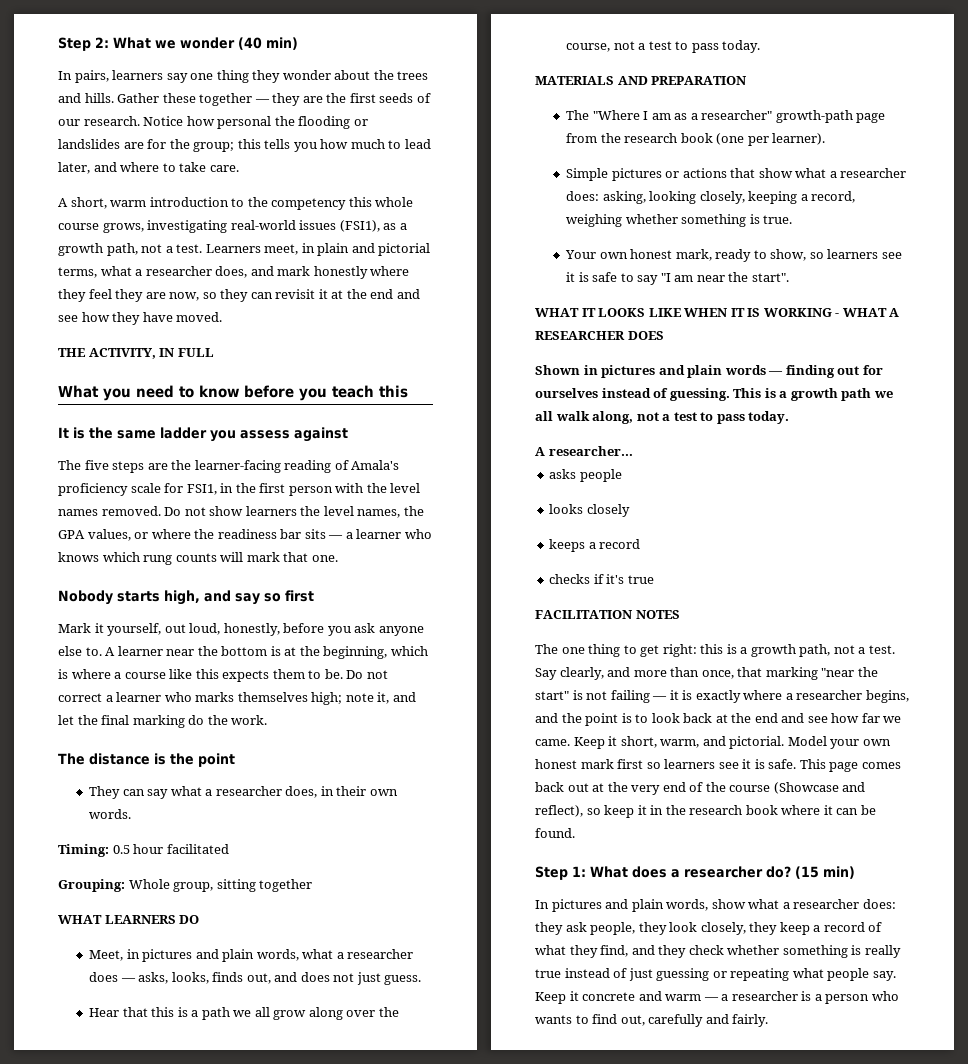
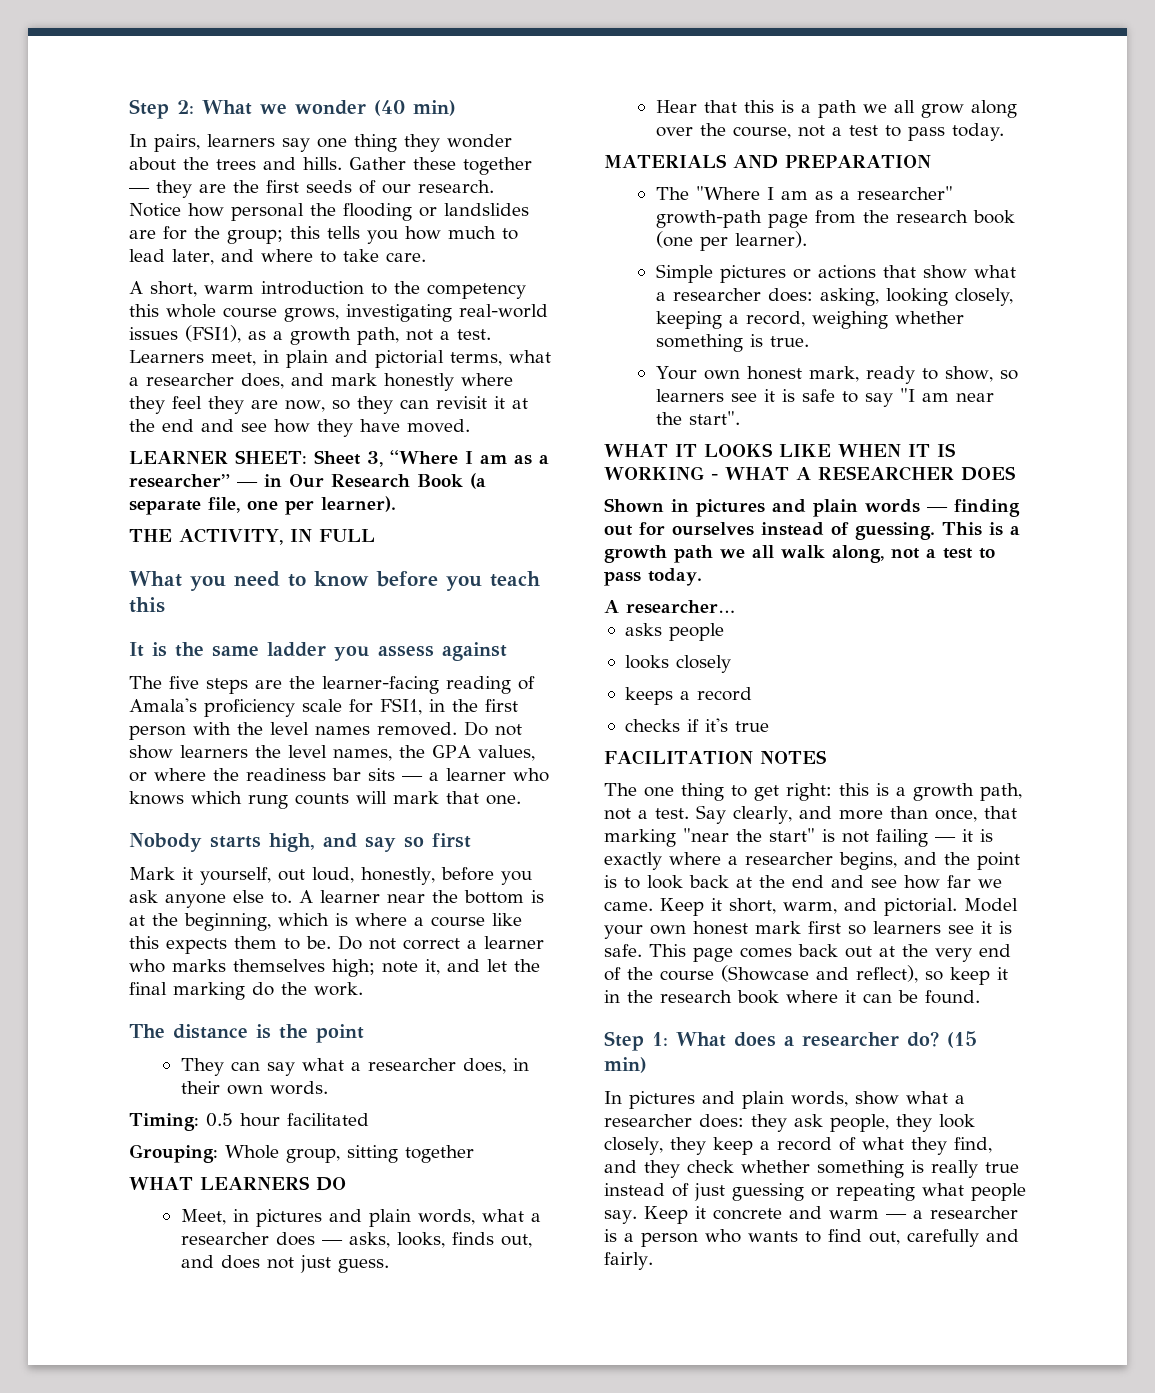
+ LEARNER SHEET: Sheet 3, “Where I am as a researcher” — in Our Research Book (a separate file, one per learner).

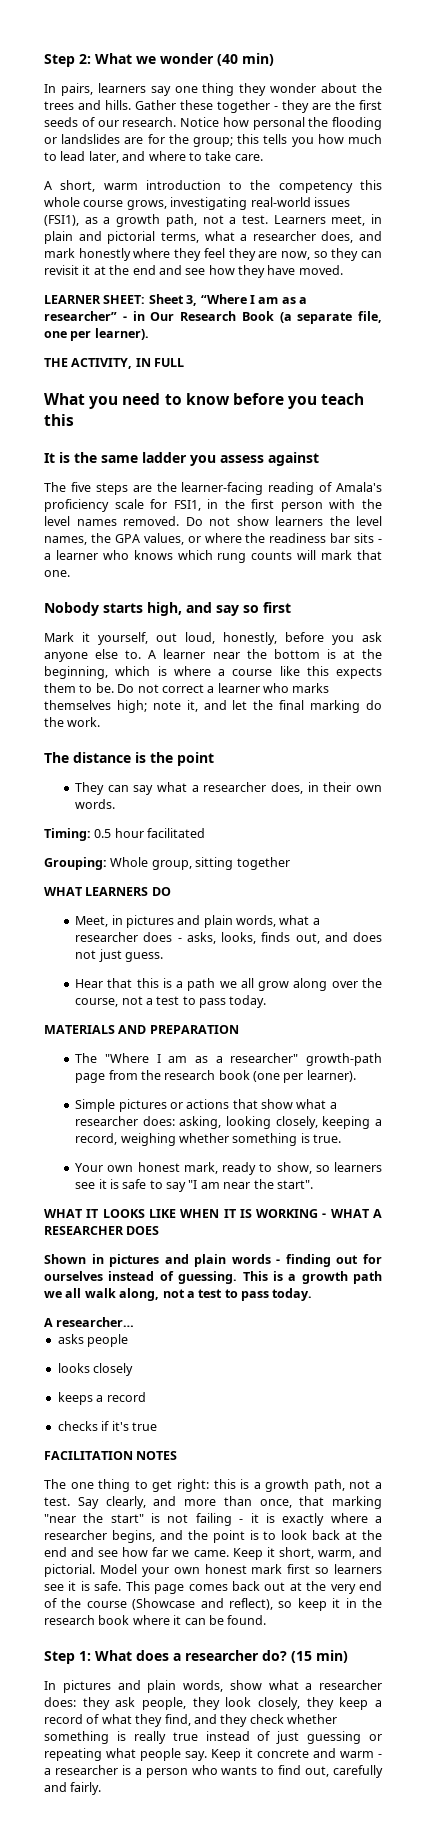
- Gather these together — they are the first seeds of our research.
+ Gather these together - they are the first seeds of our research.
- LEARNER SHEET: Sheet 3, “Where I am as a researcher” — in Our Research Book (a separate file, one per learner).
+ LEARNER SHEET: Sheet 3, “Where I am as a researcher” - in Our Research Book (a separate file, one per learner).
- Do not show learners the level names, the GPA values, or where the readiness bar sits — a learner who knows which rung counts will mark that one.
+ Do not show learners the level names, the GPA values, or where the readiness bar sits - a learner who knows which rung counts will mark that one.
- Meet, in pictures and plain words, what a researcher does — asks, looks, finds out, and does not just guess.
+ Meet, in pictures and plain words, what a researcher does - asks, looks, finds out, and does not just guess.
- Shown in pictures and plain words — finding out for ourselves instead of guessing.
+ Shown in pictures and plain words - finding out for ourselves instead of guessing.
- Say clearly, and more than once, that marking "near the start" is not failing — it is exactly where a researcher begins, and the point is to look back at the end and see how far we came.
+ Say clearly, and more than once, that marking "near the start" is not failing - it is exactly where a researcher begins, and the point is to look back at the end and see how far we came.
- Keep it concrete and warm — a researcher is a person who wants to find out, carefully and fairly.
+ Keep it concrete and warm - a researcher is a person who wants to find out, carefully and fairly.

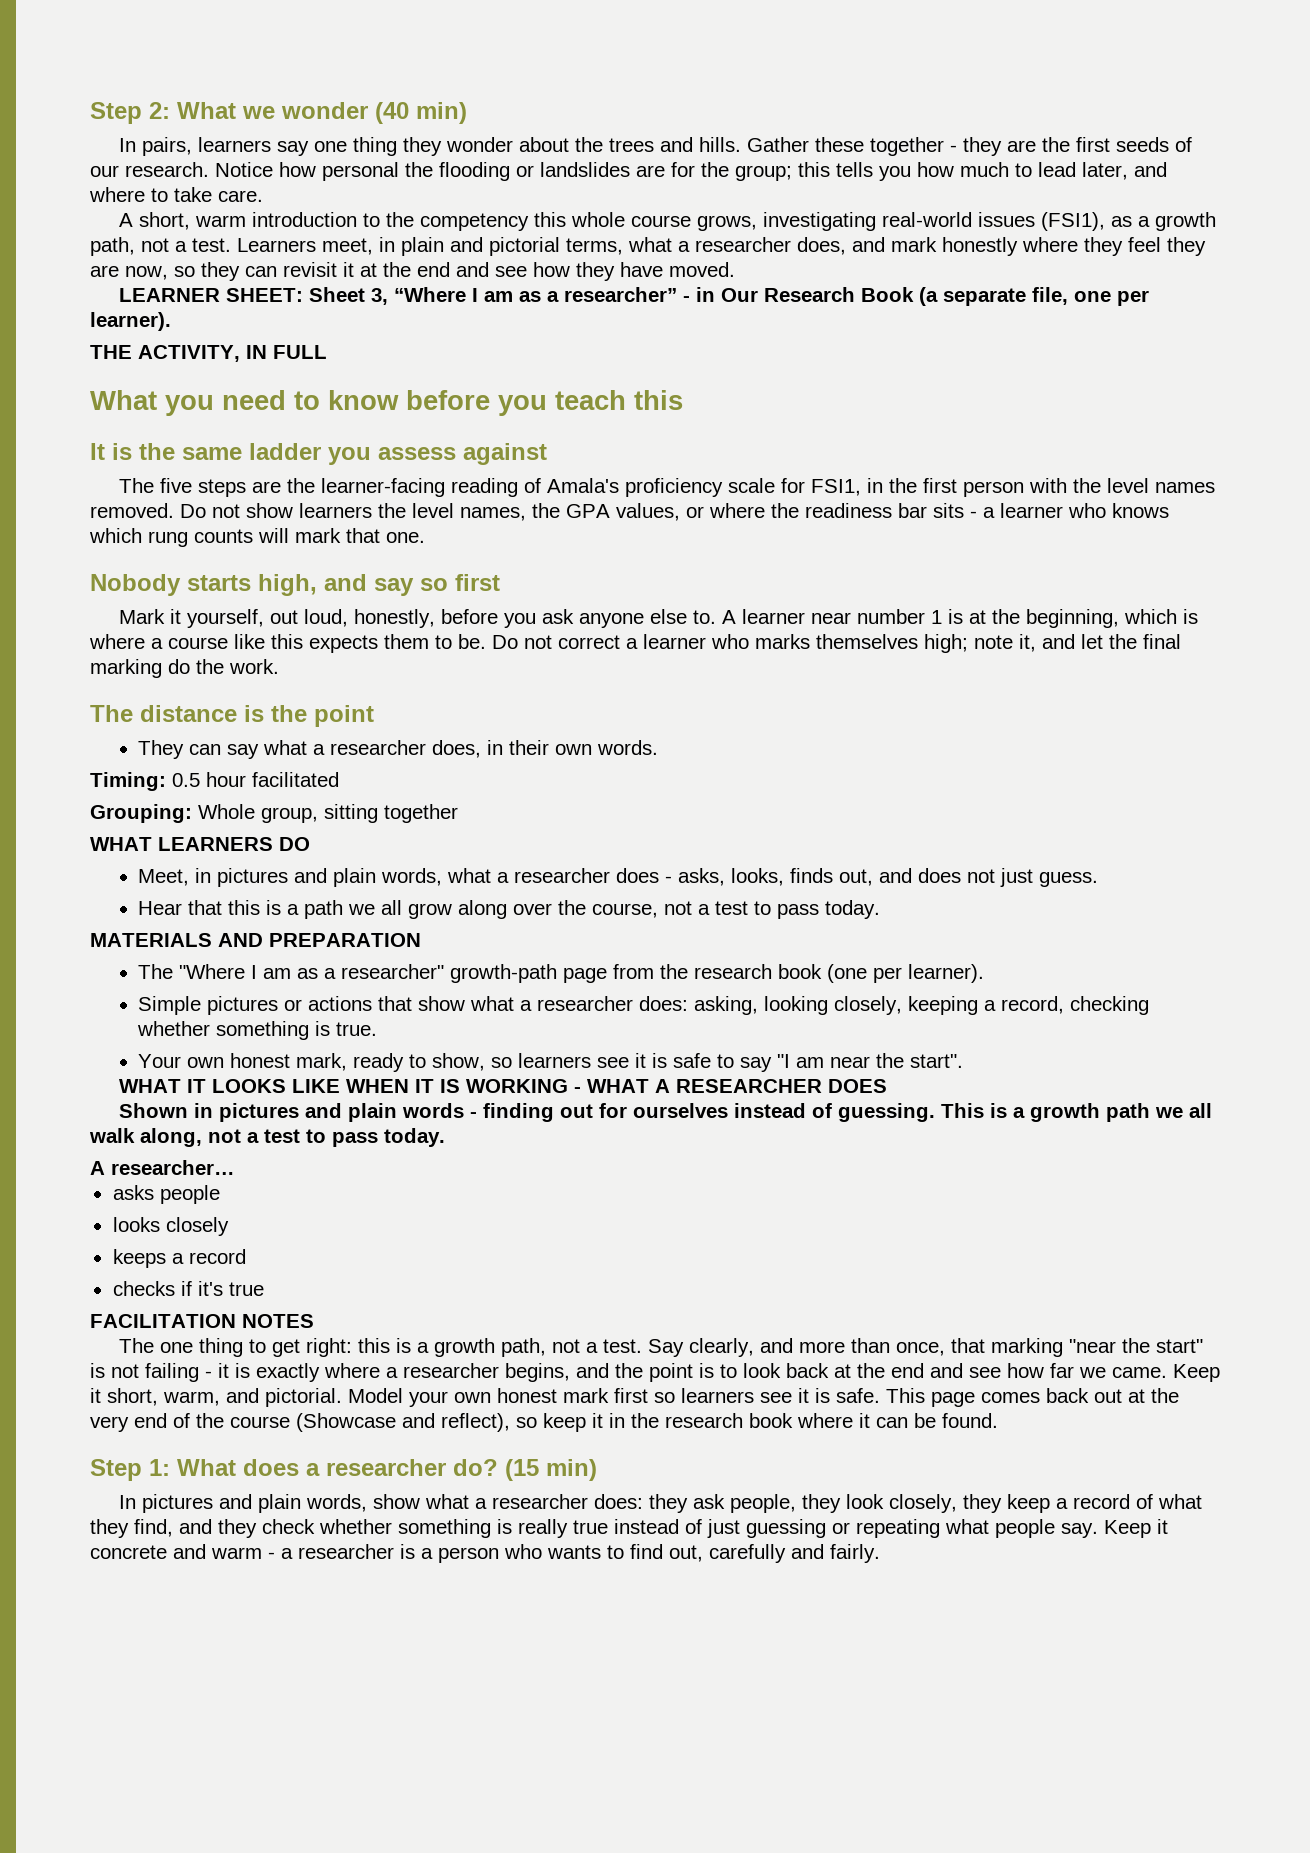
- A learner near the bottom is at the beginning, which is where a course like this expects them to be.
+ A learner near number 1 is at the beginning, which is where a course like this expects them to be.
- Simple pictures or actions that show what a researcher does: asking, looking closely, keeping a record, weighing whether something is true.
+ Simple pictures or actions that show what a researcher does: asking, looking closely, keeping a record, checking whether something is true.

